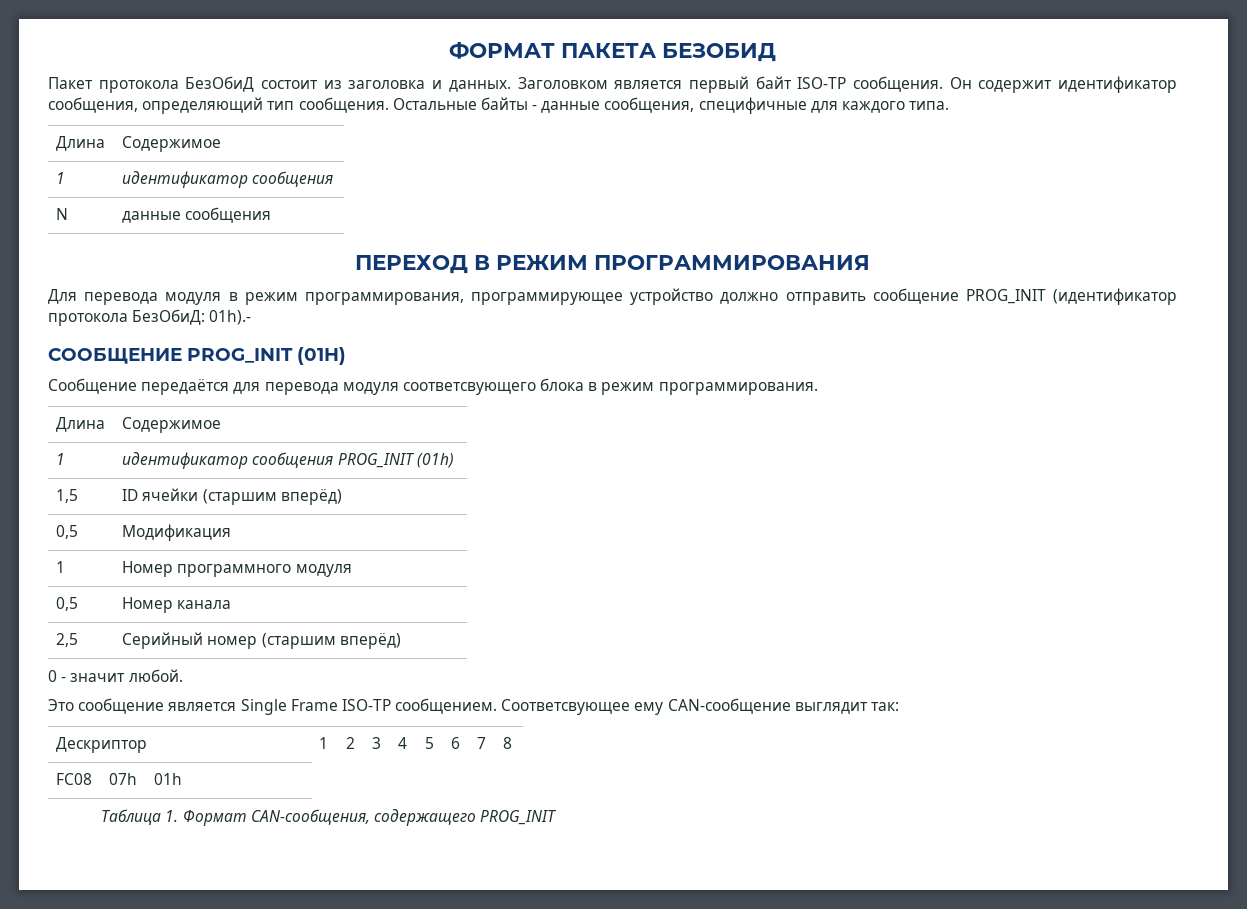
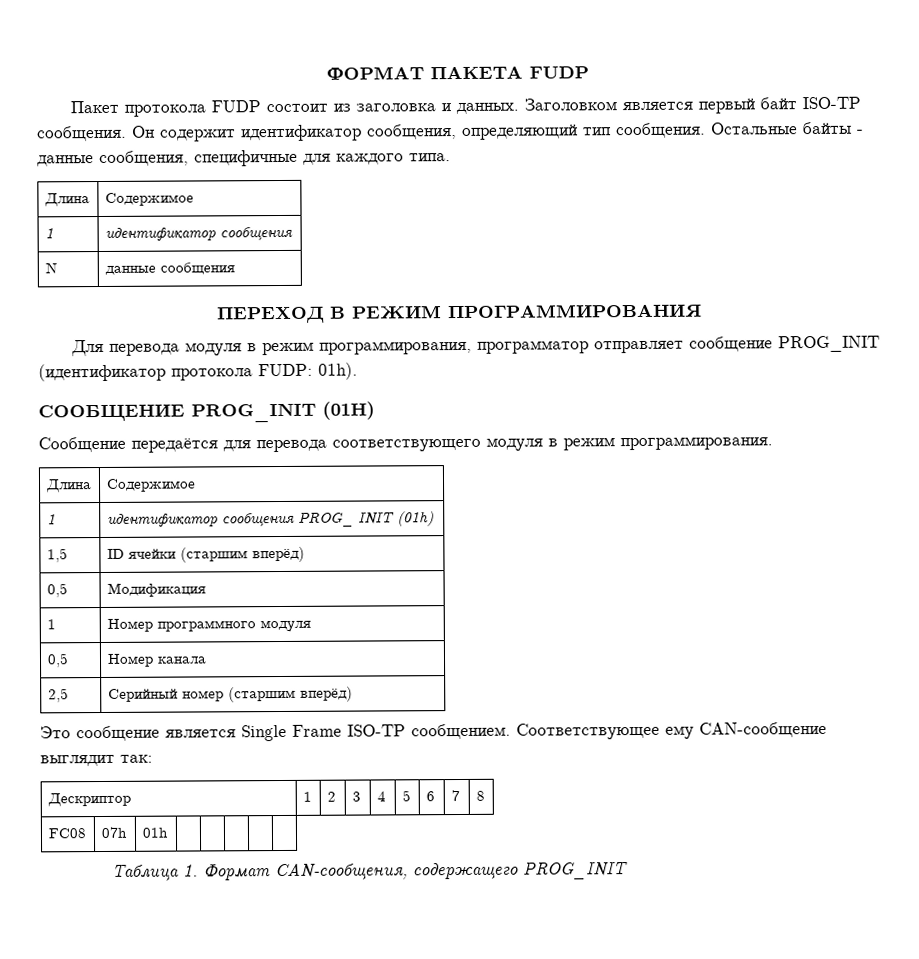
- ФОРМАТ ПАКЕТА БЕЗОБИД
+ ФОРМАТ ПАКЕТА FUDP
- Пакет протокола БезОбиД состоит из заголовка и данных.
+ Пакет протокола FUDP состоит из заголовка и данных.
- Для перевода модуля в режим программирования, программирующее устройство должно отправить сообщение PROG_INIT (идентификатор протокола БезОбиД: 01h).-
+ Для перевода модуля в режим программирования, программатор отправляет сообщение PROG_INIT (идентификатор протокола FUDP: 01h).
- Сообщение передаётся для перевода модуля соответсвующего блока в режим программирования.
+ Сообщение передаётся для перевода соответствующего модуля в режим программирования.
- 1 | идентификатор сообщения PROG_INIT (01h)
+ 1 | идентификатор сообщения PROG_ INIT (01h)
- 0 - значит любой.
- Соответсвующее ему CAN-сообщение выглядит так:
+ Соответствующее ему CAN-сообщение выглядит так:

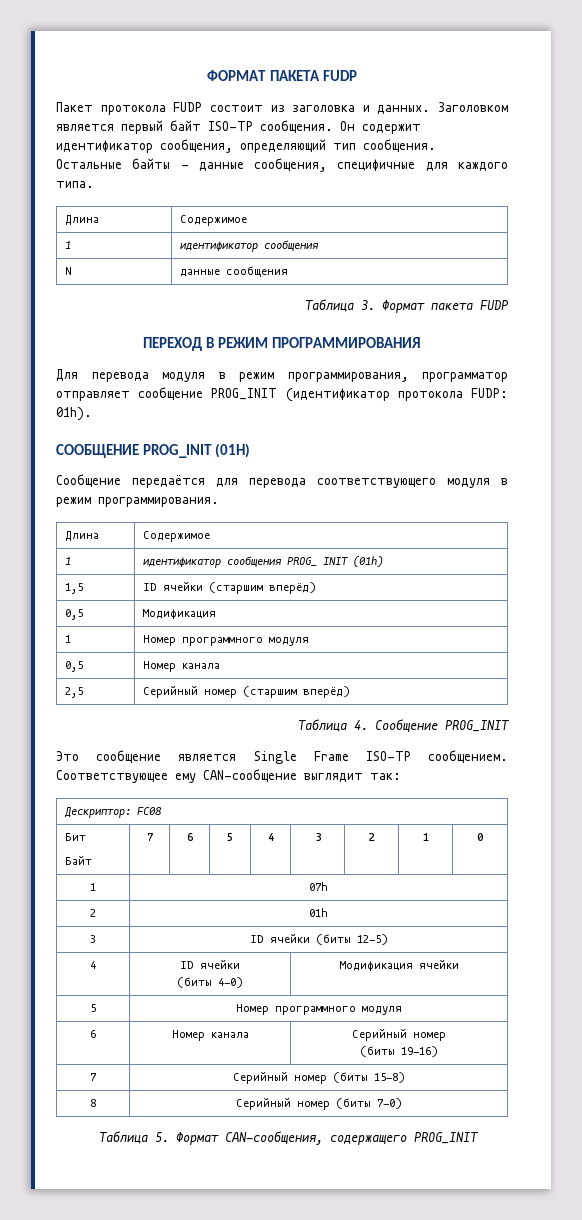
+ Таблица 3. Формат пакета FUDP
+ Таблица 4. Сообщение PROG_INIT
- Дескриптор | 1 | 2 | 3 | 4 | 5 | 6 | 7 | 8
- FC08 | 07h | 01h | | | | |
- Таблица 1. Формат CAN-сообщения, содержащего PROG_INIT
+ Дескриптор: FC08
+ Бит
+ Байт | 7 | 6 | 5 | 4 | 3 | 2 | 1 | 0
+ 1 | 07h
+ 2 | 01h
+ 3 | ID ячейки (биты 12-5)
+ 4 | ID ячейки
+ (биты 4-0) | Модификация ячейки
+ 5 | Номер программного модуля
+ 6 | Номер канала | Серийный номер
+ (биты 19-16)
+ 7 | Серийный номер (биты 15-8)
+ 8 | Серийный номер (биты 7-0)
+ Таблица 5. Формат CAN-сообщения, содержащего PROG_INIT

